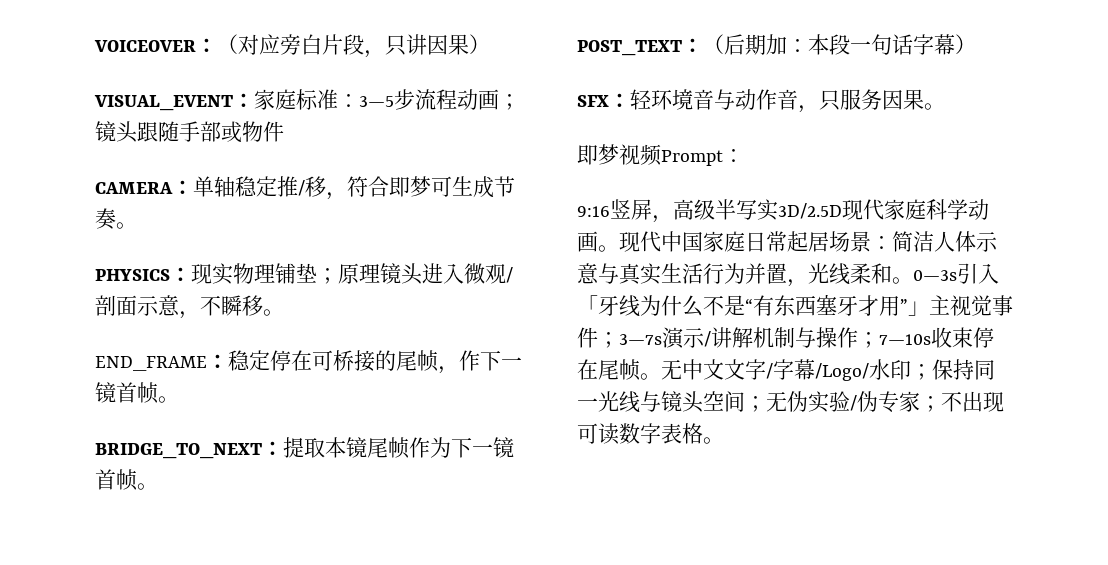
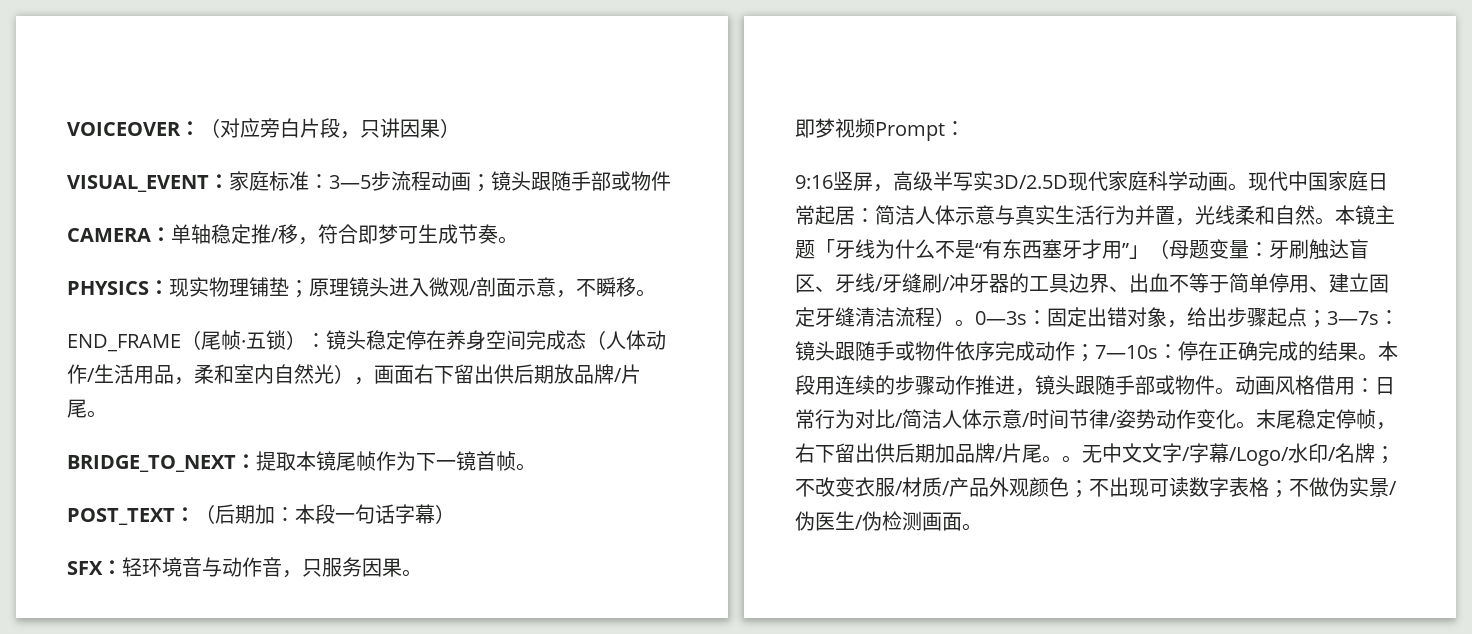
- END_FRAME：稳定停在可桥接的尾帧，作下一镜首帧。
+ END_FRAME（尾帧·五锁）：镜头稳定停在养身空间完成态（人体动作/生活用品，柔和室内自然光），画面右下留出供后期放品牌/片尾。
- 现代中国家庭日常起居场景：简洁人体示意与真实生活行为并置，光线柔和。0—3s引入「牙线为什么不是“有东西塞牙才用”」主视觉事件；3—7s演示/讲解机制与操作；7—10s收束停在尾帧。
+ 现代中国家庭日常起居：简洁人体示意与真实生活行为并置，光线柔和自然。本镜主题「牙线为什么不是“有东西塞牙才用”」（母题变量：牙刷触达盲区、牙线/牙缝刷/冲牙器的工具边界、出血不等于简单停用、建立固定牙缝清洁流程）。0—3s：固定出错对象，给出步骤起点；3—7s：镜头跟随手或物件依序完成动作；7—10s：停在正确完成的结果。本段用连续的步骤动作推进，镜头跟随手部或物件。动画风格借用：日常行为对比/简洁人体示意/时间节律/姿势动作变化。末尾稳定停帧，右下留出供后期加品牌/片尾。。
- 无中文文字/字幕/Logo/水印；保持同一光线与镜头空间；无伪实验/伪专家；不出现可读数字表格。
+ 无中文文字/字幕/Logo/水印/名牌；不改变衣服/材质/产品外观颜色；不出现可读数字表格；不做伪实景/伪医生/伪检测画面。

